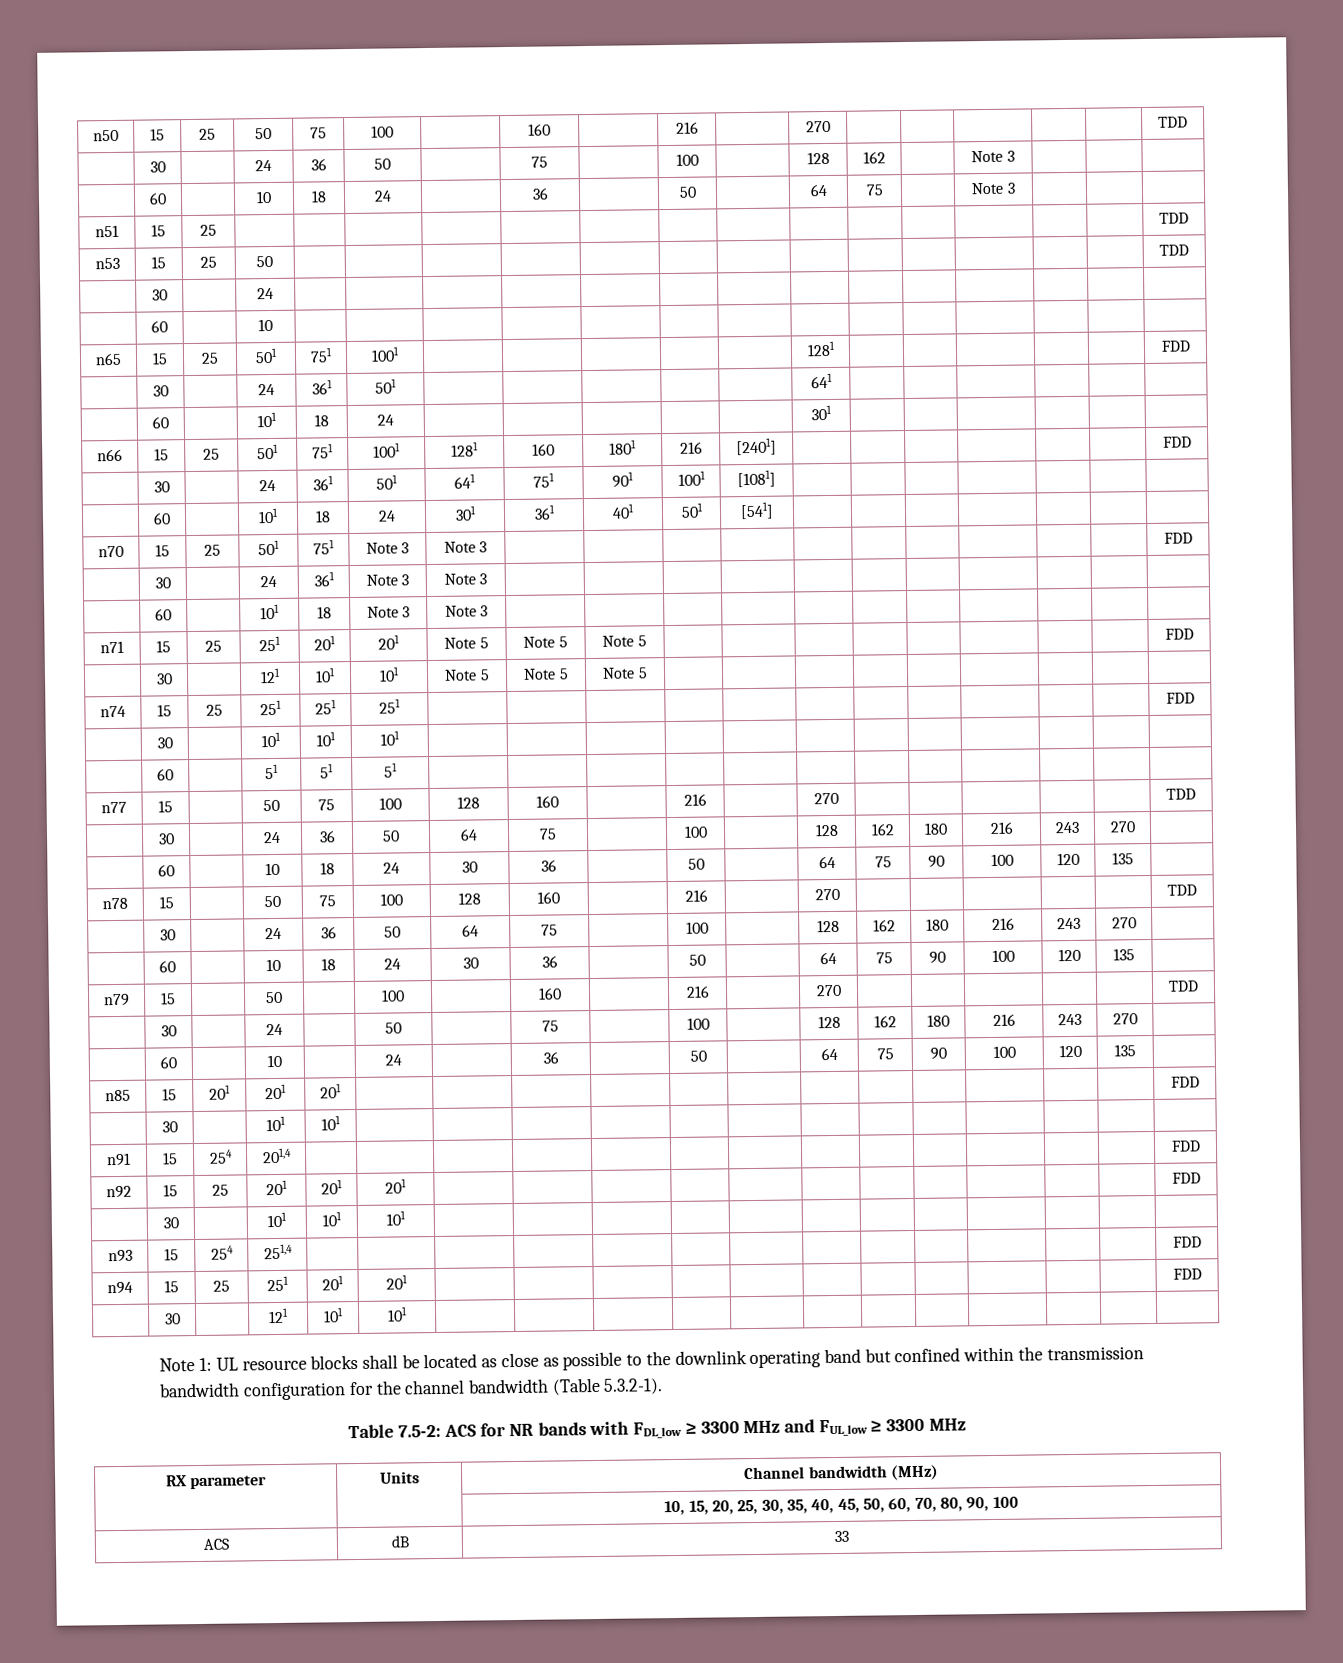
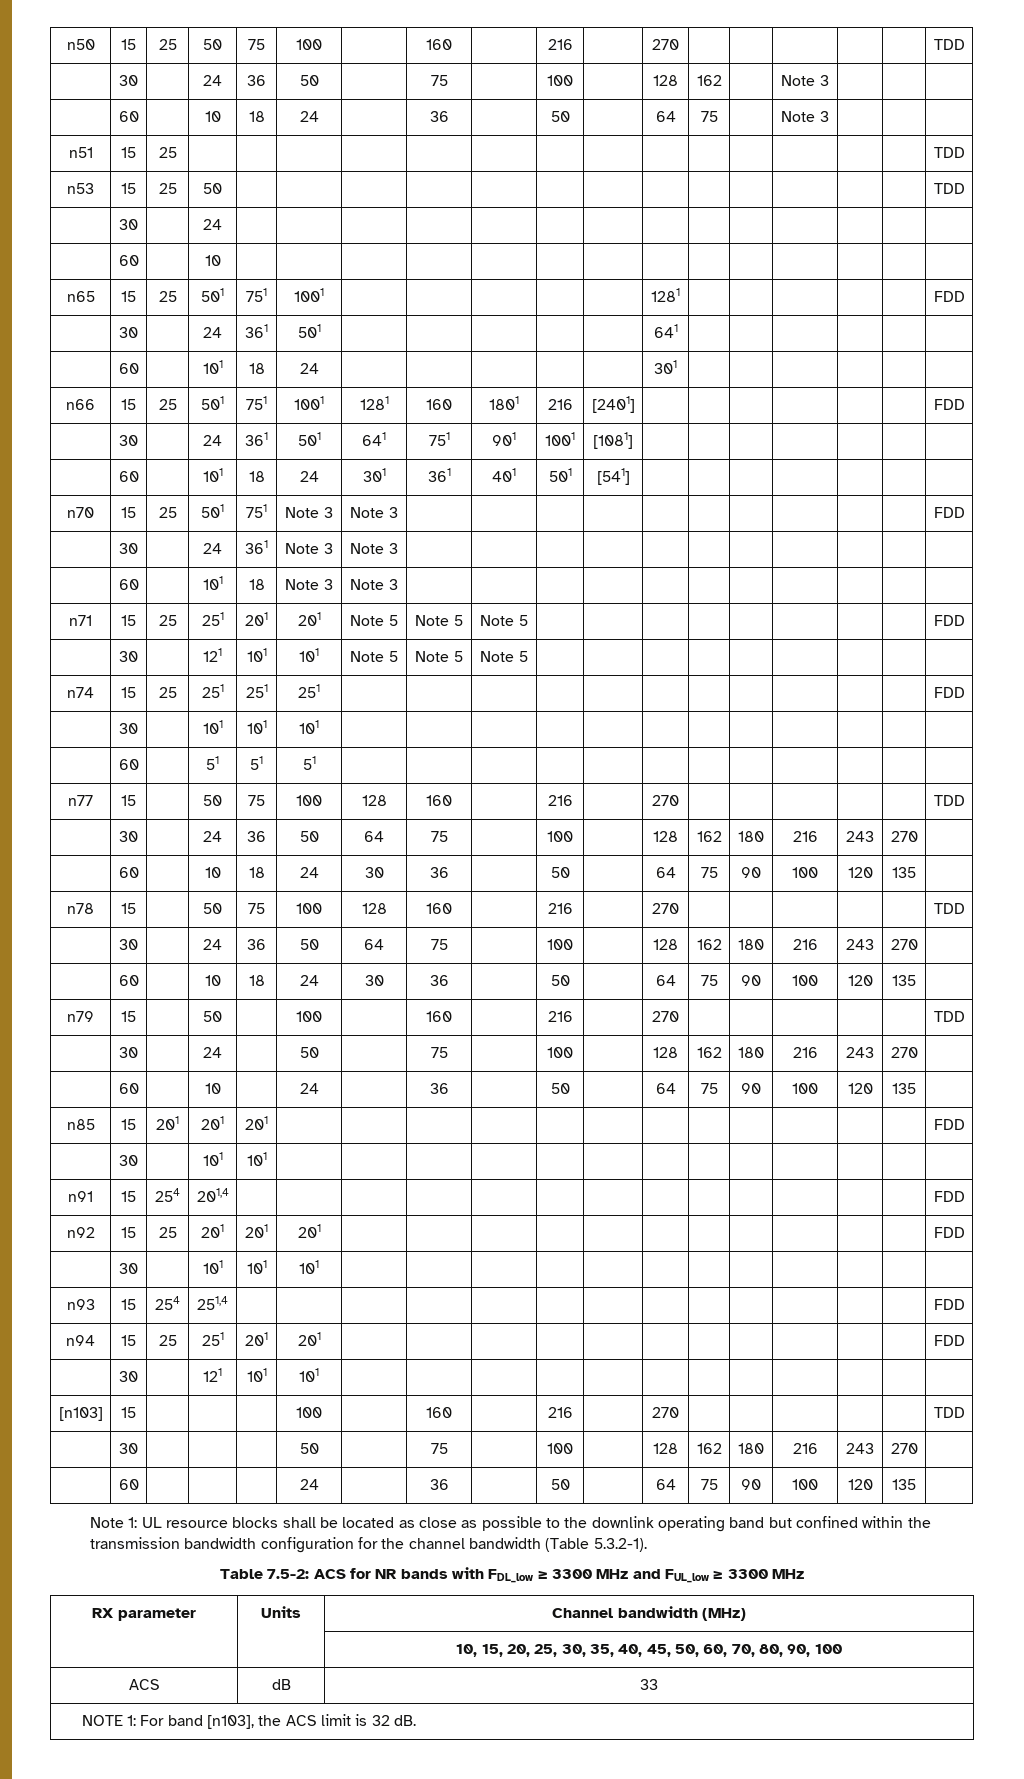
+ [n103] | 15 | | | | 100 | | 160 | | 216 | | 270 | | | | | | TDD
+ | 30 | | | | 50 | | 75 | | 100 | | 128 | 162 | 180 | 216 | 243 | 270 |
+ | 60 | | | | 24 | | 36 | | 50 | | 64 | 75 | 90 | 100 | 120 | 135 |
+ NOTE 1: For band [n103], the ACS limit is 32 dB.

